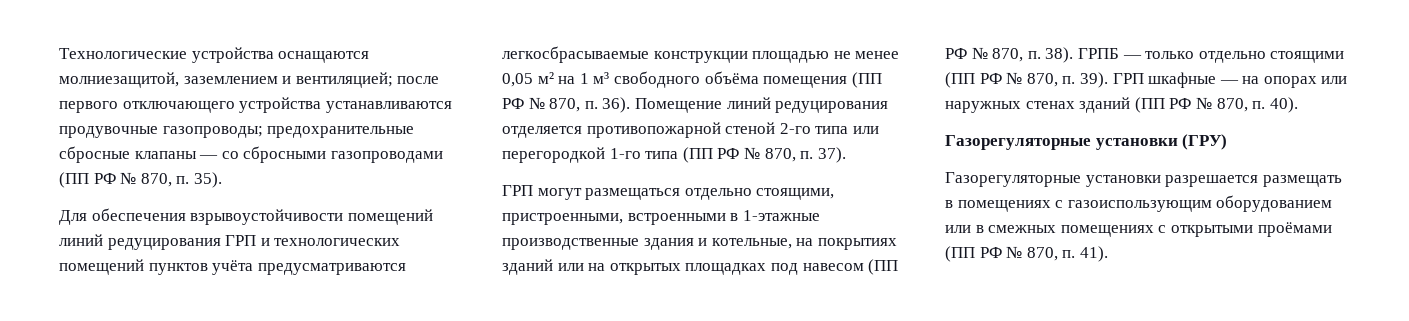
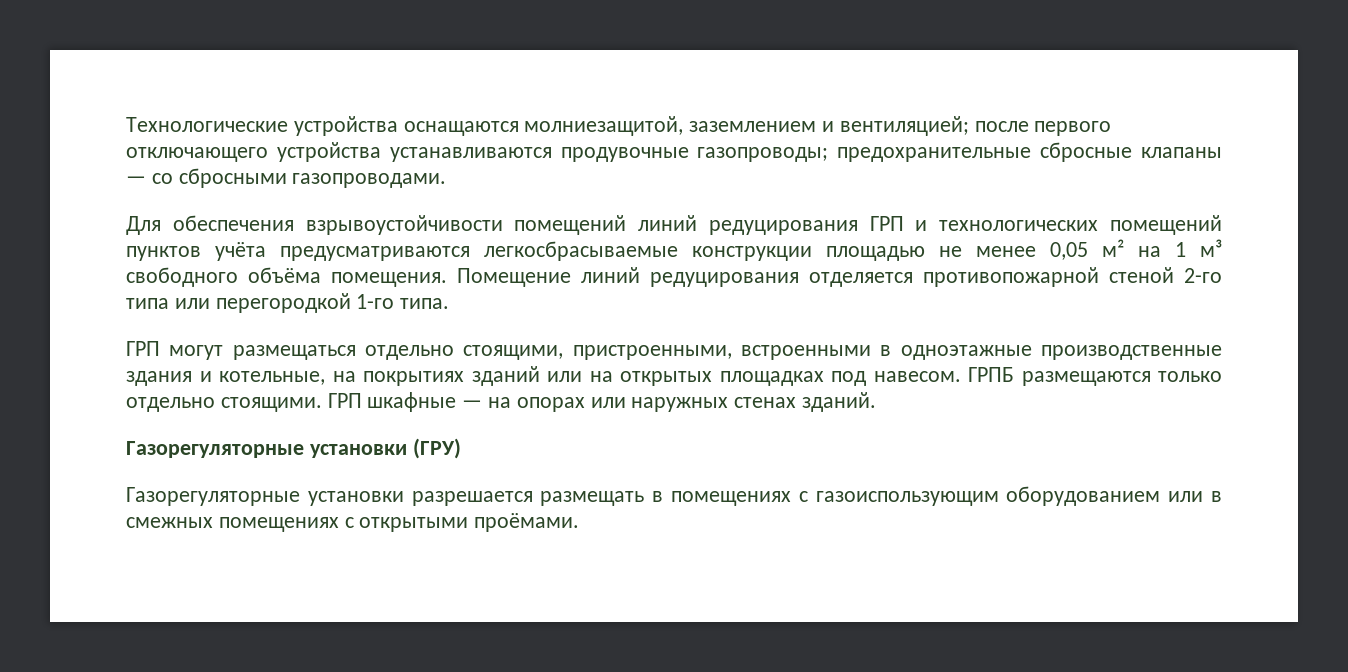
- Технологические устройства оснащаются молниезащитой, заземлением и вентиляцией; после первого отключающего устройства устанавливаются продувочные газопроводы; предохранительные сбросные клапаны — со сбросными газопроводами (ПП РФ № 870, п. 35).
+ Технологические устройства оснащаются молниезащитой, заземлением и вентиляцией; после первого отключающего устройства устанавливаются продувочные газопроводы; предохранительные сбросные клапаны — со сбросными газопроводами.
- Для обеспечения взрывоустойчивости помещений линий редуцирования ГРП и технологических помещений пунктов учёта предусматриваются легкосбрасываемые конструкции площадью не менее 0,05 м² на 1 м³ свободного объёма помещения (ПП РФ № 870, п. 36).
+ Для обеспечения взрывоустойчивости помещений линий редуцирования ГРП и технологических помещений пунктов учёта предусматриваются легкосбрасываемые конструкции площадью не менее 0,05 м² на 1 м³ свободного объёма помещения.
- Помещение линий редуцирования отделяется противопожарной стеной 2-го типа или перегородкой 1-го типа (ПП РФ № 870, п. 37).
+ Помещение линий редуцирования отделяется противопожарной стеной 2-го типа или перегородкой 1-го типа.
- ГРП могут размещаться отдельно стоящими, пристроенными, встроенными в 1-этажные производственные здания и котельные, на покрытиях зданий или на открытых площадках под навесом (ПП РФ № 870, п. 38). ГРПБ — только отдельно стоящими (ПП РФ № 870, п. 39).
+ ГРП могут размещаться отдельно стоящими, пристроенными, встроенными в одноэтажные производственные здания и котельные, на покрытиях зданий или на открытых площадках под навесом. ГРПБ размещаются только отдельно стоящими.
- ГРП шкафные — на опорах или наружных стенах зданий (ПП РФ № 870, п. 40).
+ ГРП шкафные — на опорах или наружных стенах зданий.
- Газорегуляторные установки разрешается размещать в помещениях с газоиспользующим оборудованием или в смежных помещениях с открытыми проёмами (ПП РФ № 870, п. 41).
+ Газорегуляторные установки разрешается размещать в помещениях с газоиспользующим оборудованием или в смежных помещениях с открытыми проёмами.

